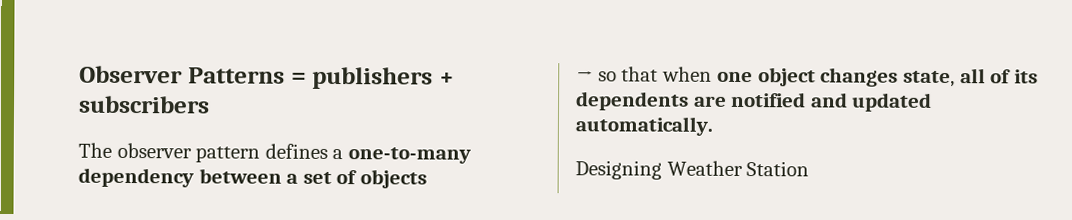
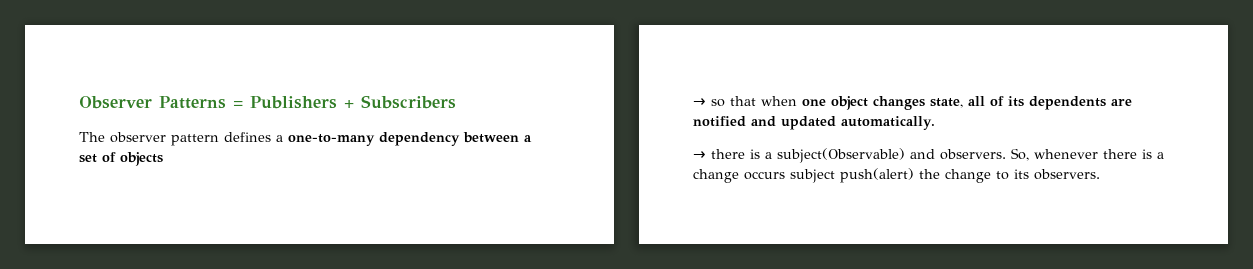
- Observer Patterns = publishers + subscribers
+ Observer Patterns = Publishers + Subscribers
- Designing Weather Station
+ → there is a subject(Observable) and observers. So, whenever there is a change occurs subject push(alert) the change to its observers.

